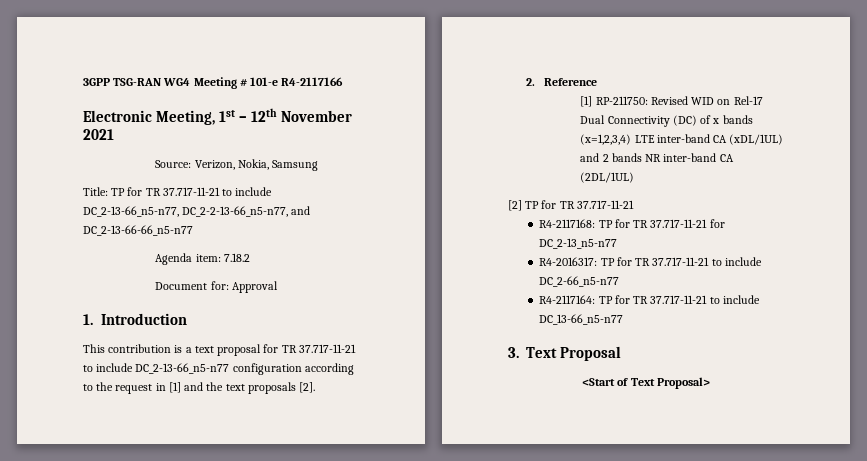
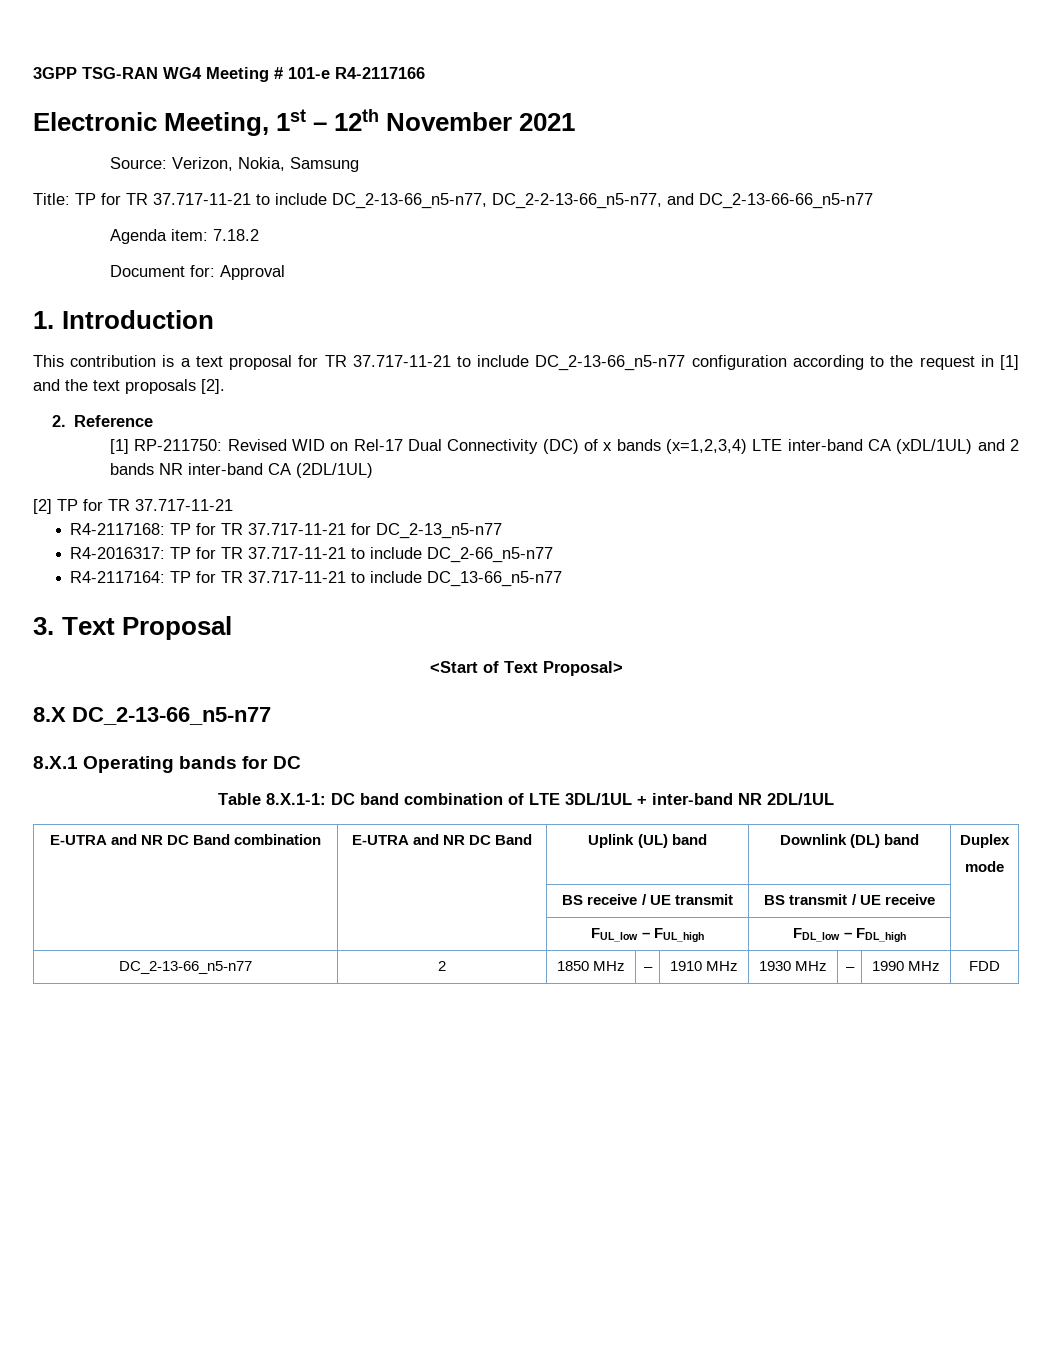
+ 8.X DC_2-13-66_n5-n77
+ 8.X.1 Operating bands for DC
+ Table 8.X.1-1: DC band combination of LTE 3DL/1UL + inter-band NR 2DL/1UL
+ E-UTRA and NR DC Band combination | E-UTRA and NR DC Band | Uplink (UL) band | Downlink (DL) band | Duplex
+ mode
+ | | BS receive / UE transmit | BS transmit / UE receive |
+ | | FUL_low – FUL_high | FDL_low – FDL_high |
+ DC_2-13-66_n5-n77 | 2 | 1850 MHz | – | 1910 MHz | 1930 MHz | – | 1990 MHz | FDD

